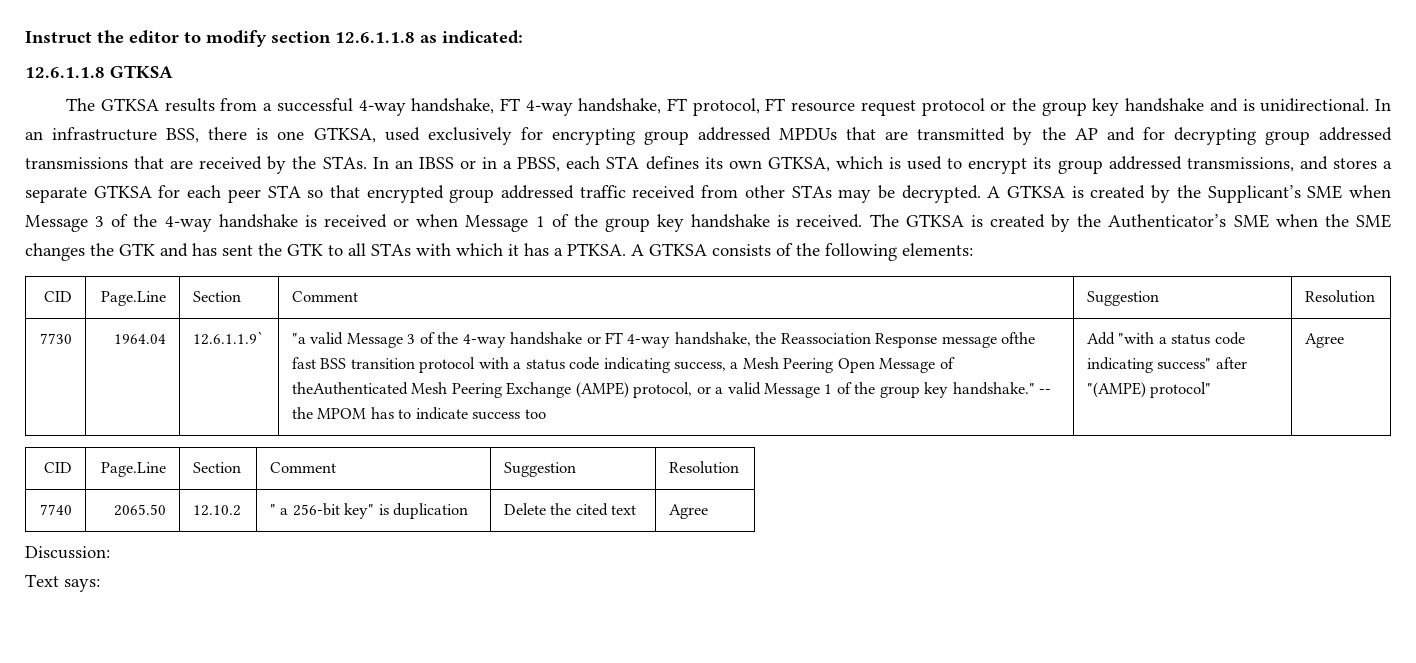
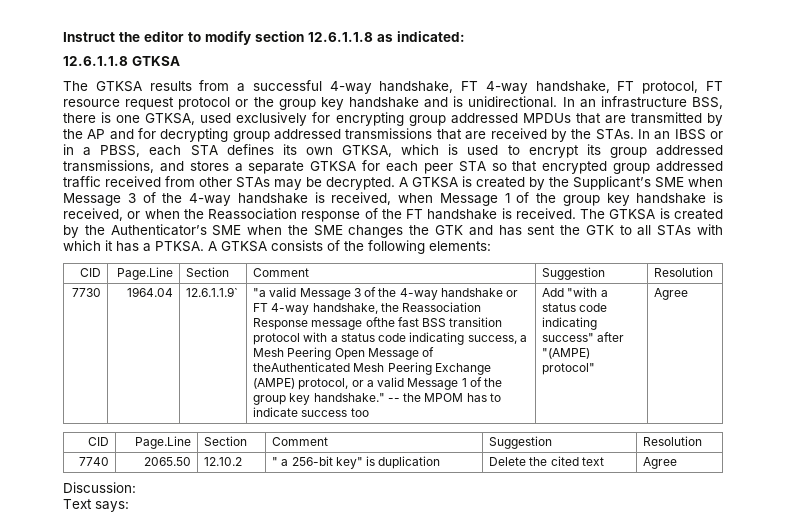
- A GTKSA is created by the Supplicant’s SME when Message 3 of the 4-way handshake is received or when Message 1 of the group key handshake is received.
+ A GTKSA is created by the Supplicant’s SME when Message 3 of the 4-way handshake is received, when Message 1 of the group key handshake is received, or when the Reassociation response of the FT handshake is received.

